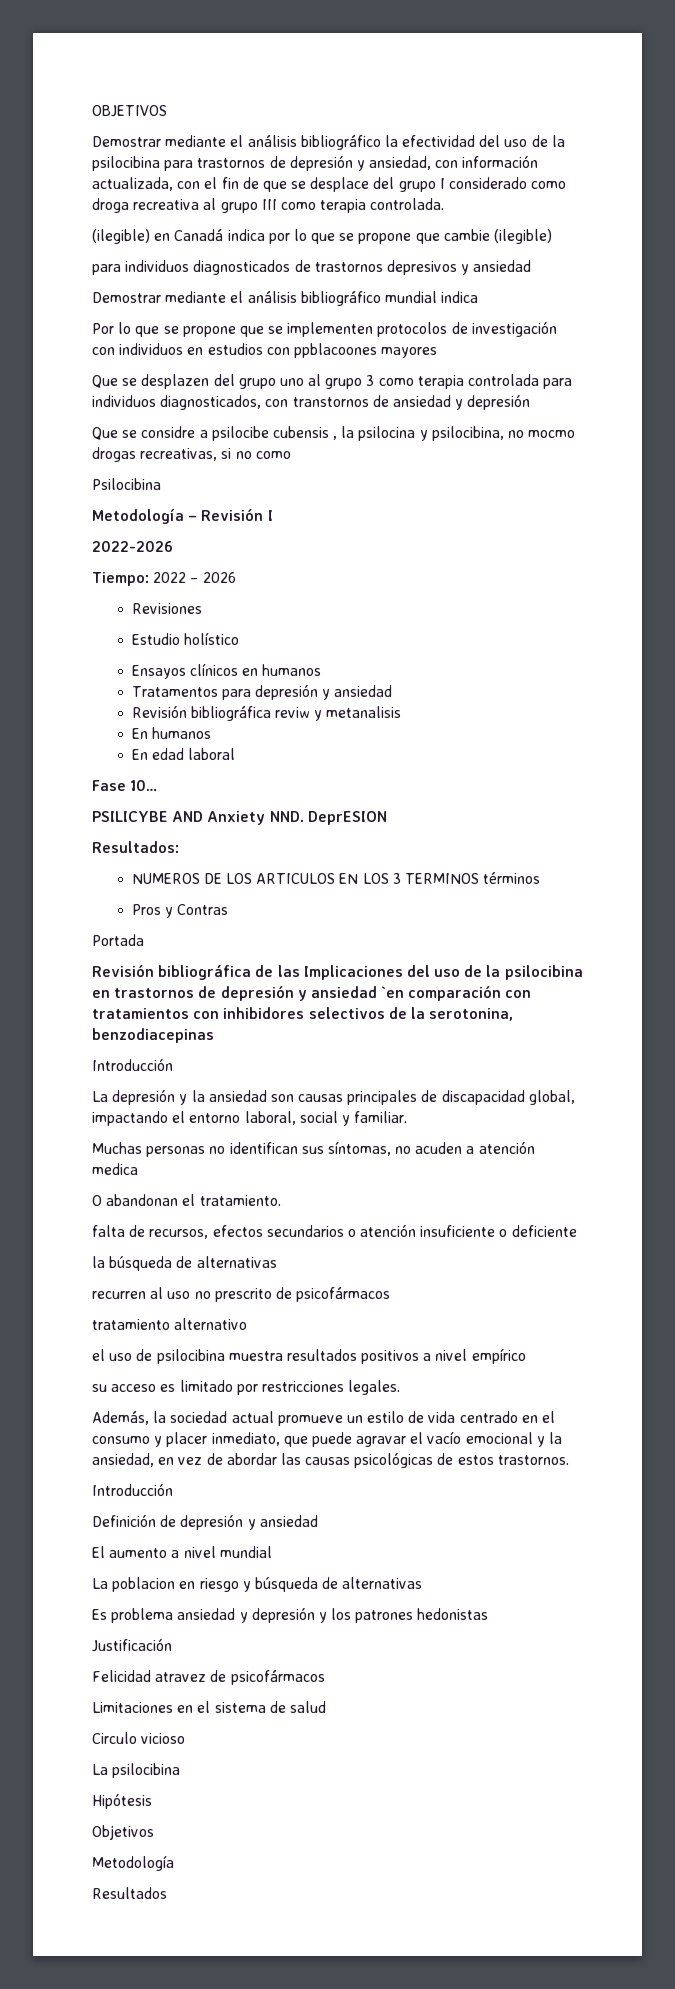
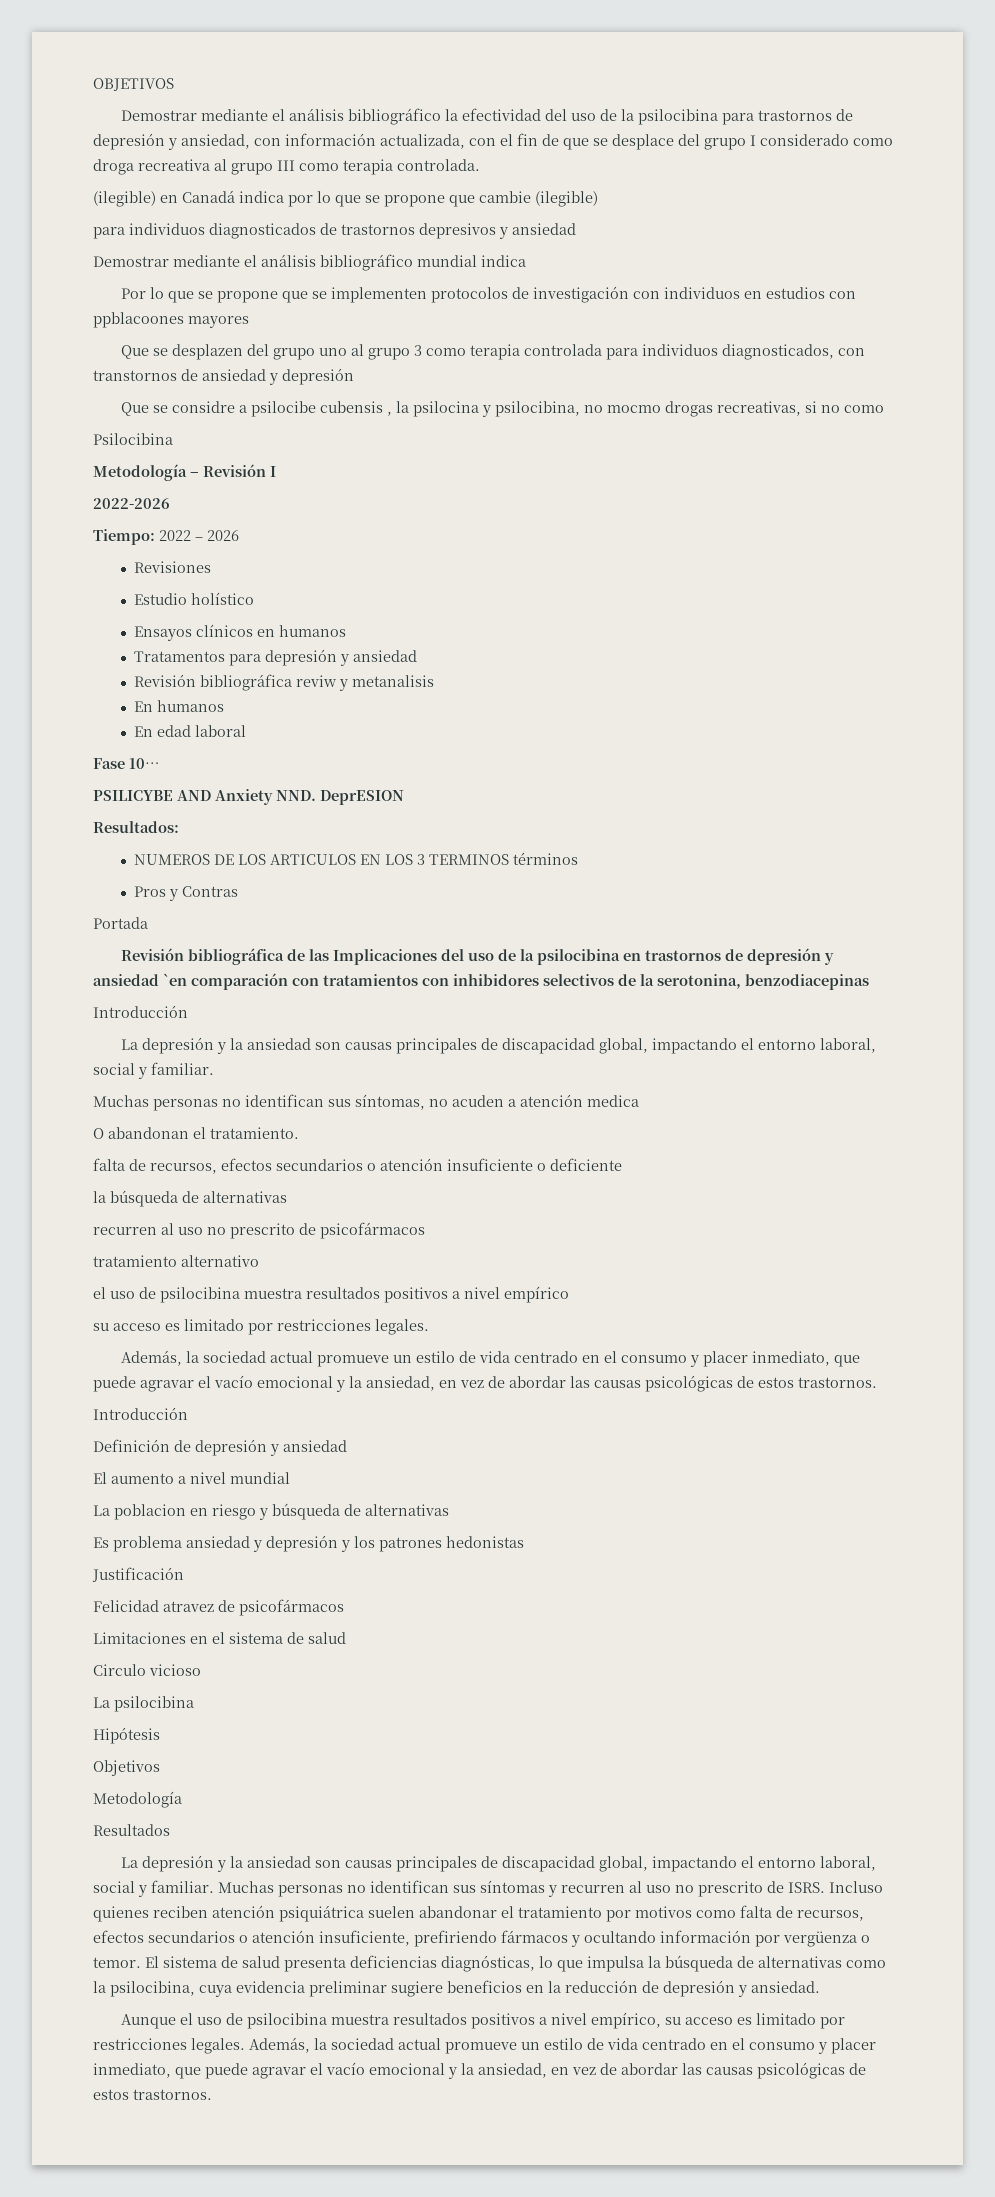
+ La depresión y la ansiedad son causas principales de discapacidad global, impactando el entorno laboral, social y familiar. Muchas personas no identifican sus síntomas y recurren al uso no prescrito de ISRS. Incluso quienes reciben atención psiquiátrica suelen abandonar el tratamiento por motivos como falta de recursos, efectos secundarios o atención insuficiente, prefiriendo fármacos y ocultando información por vergüenza o temor. El sistema de salud presenta deficiencias diagnósticas, lo que impulsa la búsqueda de alternativas como la psilocibina, cuya evidencia preliminar sugiere beneficios en la reducción de depresión y ansiedad.
+ Aunque el uso de psilocibina muestra resultados positivos a nivel empírico, su acceso es limitado por restricciones legales. Además, la sociedad actual promueve un estilo de vida centrado en el consumo y placer inmediato, que puede agravar el vacío emocional y la ansiedad, en vez de abordar las causas psicológicas de estos trastornos.

